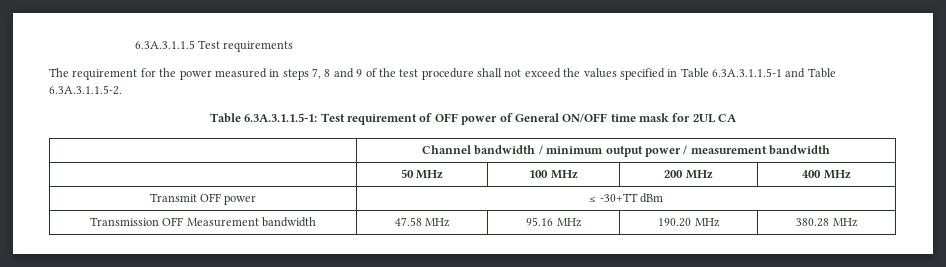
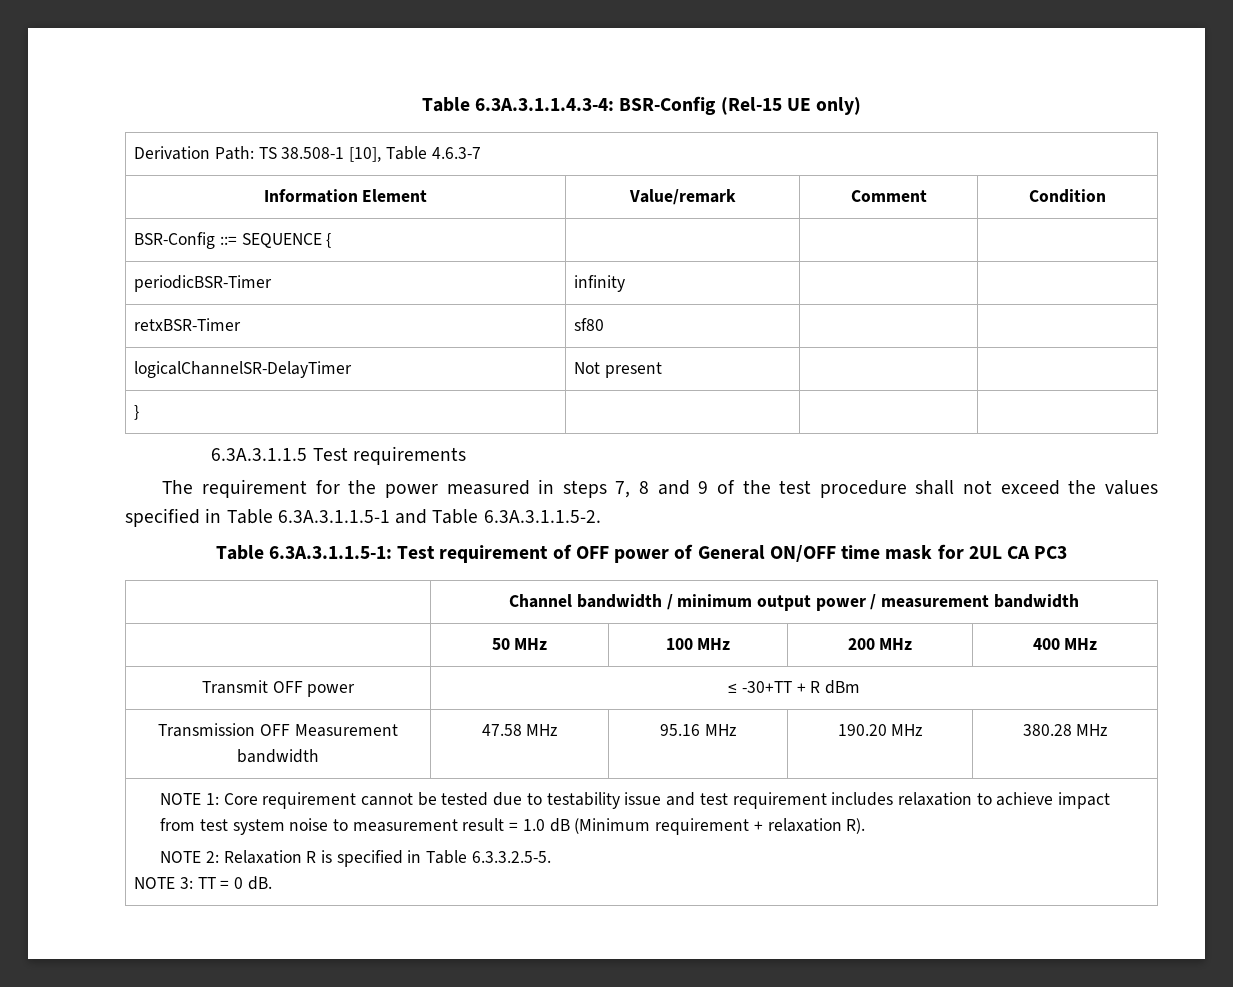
+ Table 6.3A.3.1.1.4.3-4: BSR-Config (Rel-15 UE only)
+ Derivation Path: TS 38.508-1 [10], Table 4.6.3-7
+ Information Element | Value/remark | Comment | Condition
+ BSR-Config ::= SEQUENCE { | | |
+ periodicBSR-Timer | infinity | |
+ retxBSR-Timer | sf80 | |
+ logicalChannelSR-DelayTimer | Not present | |
+ } | | |
- Table 6.3A.3.1.1.5-1: Test requirement of OFF power of General ON/OFF time mask for 2UL CA
+ Table 6.3A.3.1.1.5-1: Test requirement of OFF power of General ON/OFF time mask for 2UL CA PC3
- Transmit OFF power | ≤ -30+TT dBm
+ Transmit OFF power | ≤ -30+TT + R dBm
+ NOTE 1: Core requirement cannot be tested due to testability issue and test requirement includes relaxation to achieve impact from test system noise to measurement result = 1.0 dB (Minimum requirement + relaxation R).
+ NOTE 2: Relaxation R is specified in Table 6.3.3.2.5-5.
+ NOTE 3: TT = 0 dB.

